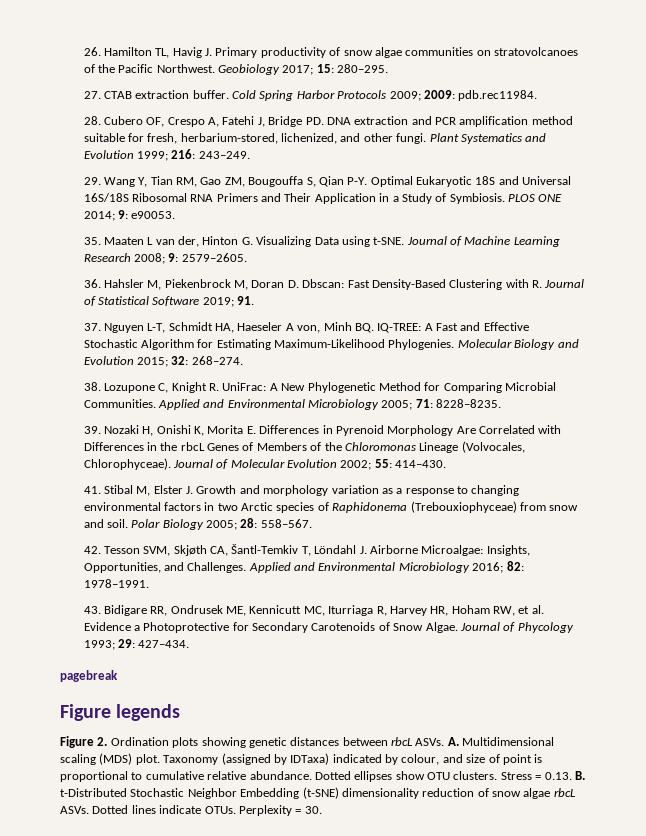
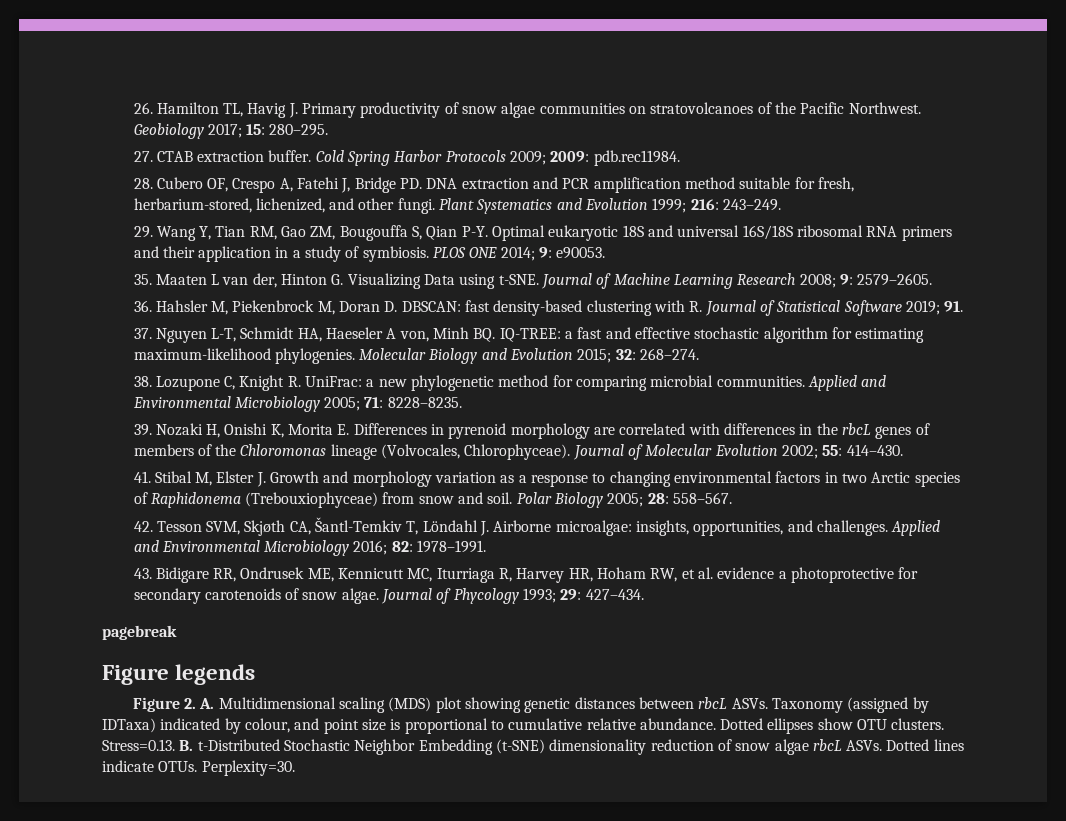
- 29. Wang Y, Tian RM, Gao ZM, Bougouffa S, Qian P-Y. Optimal Eukaryotic 18S and Universal 16S/18S Ribosomal RNA Primers and Their Application in a Study of Symbiosis.
+ 29. Wang Y, Tian RM, Gao ZM, Bougouffa S, Qian P-Y. Optimal eukaryotic 18S and universal 16S/18S ribosomal RNA primers and their application in a study of symbiosis.
- 36. Hahsler M, Piekenbrock M, Doran D. Dbscan: Fast Density-Based Clustering with R. Journal of Statistical Software 2019; 91.
+ 36. Hahsler M, Piekenbrock M, Doran D. DBSCAN: fast density-based clustering with R. Journal of Statistical Software 2019; 91.
- 37. Nguyen L-T, Schmidt HA, Haeseler A von, Minh BQ. IQ-TREE: A Fast and Effective Stochastic Algorithm for Estimating Maximum-Likelihood Phylogenies.
+ 37. Nguyen L-T, Schmidt HA, Haeseler A von, Minh BQ. IQ-TREE: a fast and effective stochastic algorithm for estimating maximum-likelihood phylogenies.
- 38. Lozupone C, Knight R. UniFrac: A New Phylogenetic Method for Comparing Microbial Communities.
+ 38. Lozupone C, Knight R. UniFrac: a new phylogenetic method for comparing microbial communities.
- 39. Nozaki H, Onishi K, Morita E. Differences in Pyrenoid Morphology Are Correlated with Differences in the rbcL Genes of Members of the Chloromonas Lineage (Volvocales, Chlorophyceae).
+ 39. Nozaki H, Onishi K, Morita E. Differences in pyrenoid morphology are correlated with differences in the rbcL genes of members of the Chloromonas lineage (Volvocales, Chlorophyceae).
- 42. Tesson SVM, Skjøth CA, Šantl-Temkiv T, Löndahl J. Airborne Microalgae: Insights, Opportunities, and Challenges.
+ 42. Tesson SVM, Skjøth CA, Šantl-Temkiv T, Löndahl J. Airborne microalgae: insights, opportunities, and challenges.
- 43. Bidigare RR, Ondrusek ME, Kennicutt MC, Iturriaga R, Harvey HR, Hoham RW, et al. Evidence a Photoprotective for Secondary Carotenoids of Snow Algae.
+ 43. Bidigare RR, Ondrusek ME, Kennicutt MC, Iturriaga R, Harvey HR, Hoham RW, et al. evidence a photoprotective for secondary carotenoids of snow algae.
- Figure 2. Ordination plots showing genetic distances between rbcL ASVs.
+ Figure 2. A. Multidimensional scaling (MDS) plot showing genetic distances between rbcL ASVs.
- A. Multidimensional scaling (MDS) plot.
- Taxonomy (assigned by IDTaxa) indicated by colour, and size of point is proportional to cumulative relative abundance.
+ Taxonomy (assigned by IDTaxa) indicated by colour, and point size is proportional to cumulative relative abundance.
- Stress = 0.13. B. t-Distributed Stochastic Neighbor Embedding (t-SNE) dimensionality reduction of snow algae rbcL ASVs.
+ Stress=0.13. B. t-Distributed Stochastic Neighbor Embedding (t-SNE) dimensionality reduction of snow algae rbcL ASVs.
- Perplexity = 30.
+ Perplexity=30.

